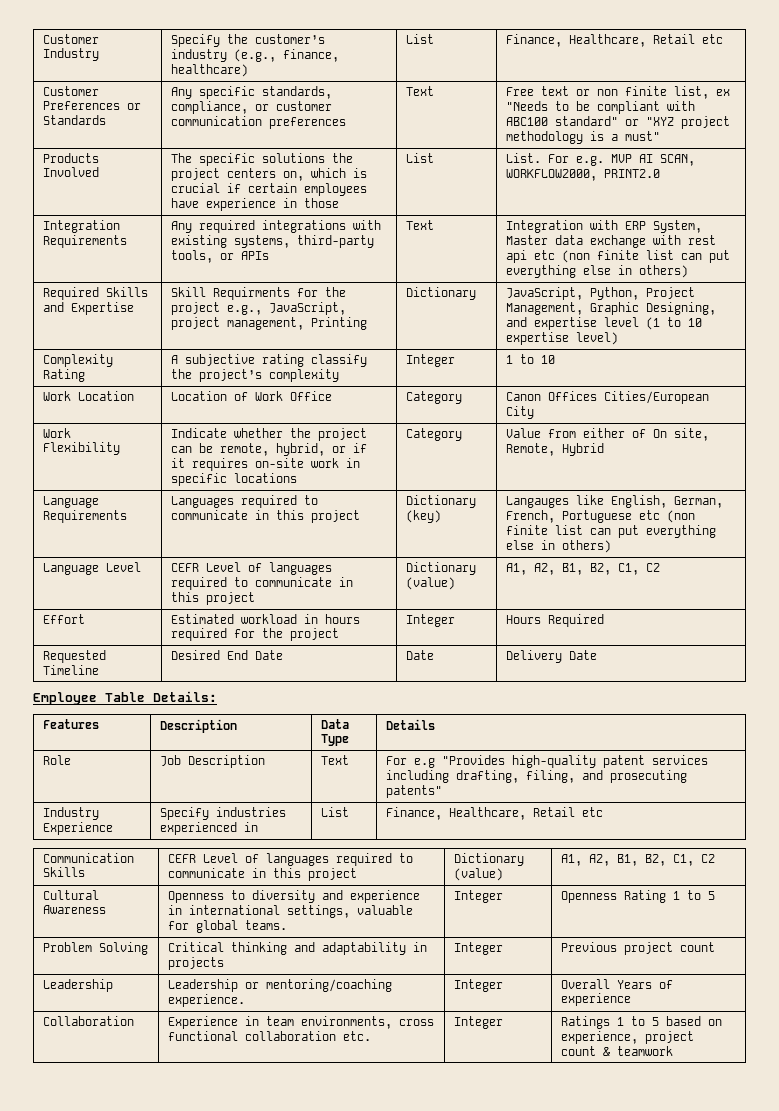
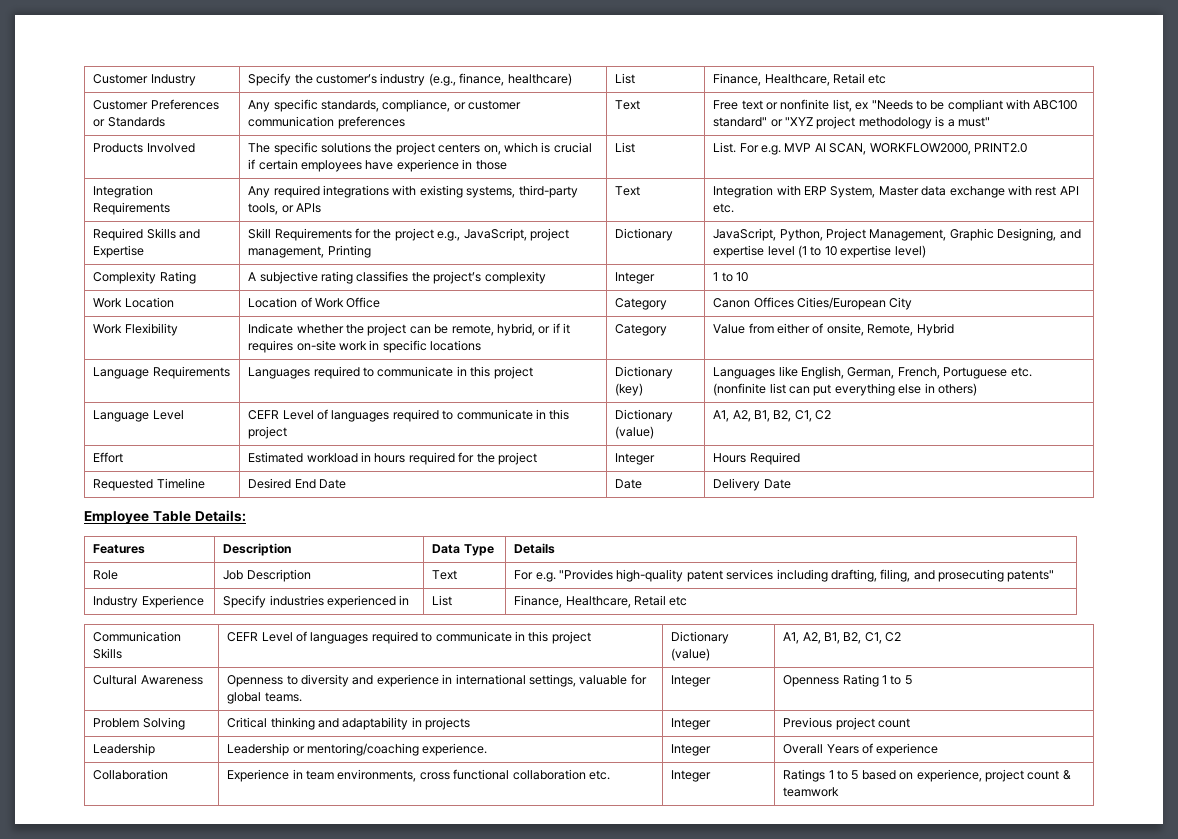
- Customer Preferences or Standards | Any specific standards, compliance, or customer communication preferences | Text | Free text or non finite list, ex "Needs to be compliant with ABC100 standard" or "XYZ project methodology is a must"
+ Customer Preferences or Standards | Any specific standards, compliance, or customer communication preferences | Text | Free text or nonfinite list, ex "Needs to be compliant with ABC100 standard" or "XYZ project methodology is a must"
- Integration Requirements | Any required integrations with existing systems, third-party tools, or APIs | Text | Integration with ERP System, Master data exchange with rest api etc (non finite list can put everything else in others)
+ Integration Requirements | Any required integrations with existing systems, third-party tools, or APIs | Text | Integration with ERP System, Master data exchange with rest API etc.
- Required Skills and Expertise | Skill Requirments for the project e.g., JavaScript, project management, Printing | Dictionary | JavaScript, Python, Project Management, Graphic Designing, and expertise level (1 to 10 expertise level)
+ Required Skills and Expertise | Skill Requirements for the project e.g., JavaScript, project management, Printing | Dictionary | JavaScript, Python, Project Management, Graphic Designing, and expertise level (1 to 10 expertise level)
- Complexity Rating | A subjective rating classify the project’s complexity | Integer | 1 to 10
+ Complexity Rating | A subjective rating classifies the project’s complexity | Integer | 1 to 10
- Work Flexibility | Indicate whether the project can be remote, hybrid, or if it requires on-site work in specific locations | Category | Value from either of On site, Remote, Hybrid
+ Work Flexibility | Indicate whether the project can be remote, hybrid, or if it requires on-site work in specific locations | Category | Value from either of onsite, Remote, Hybrid
- Language Requirements | Languages required to communicate in this project | Dictionary (key) | Langauges like English, German, French, Portuguese etc (non finite list can put everything else in others)
+ Language Requirements | Languages required to communicate in this project | Dictionary (key) | Languages like English, German, French, Portuguese etc. (nonfinite list can put everything else in others)
- Role | Job Description | Text | For e.g "Provides high-quality patent services including drafting, filing, and prosecuting patents"
+ Role | Job Description | Text | For e.g. "Provides high-quality patent services including drafting, filing, and prosecuting patents"

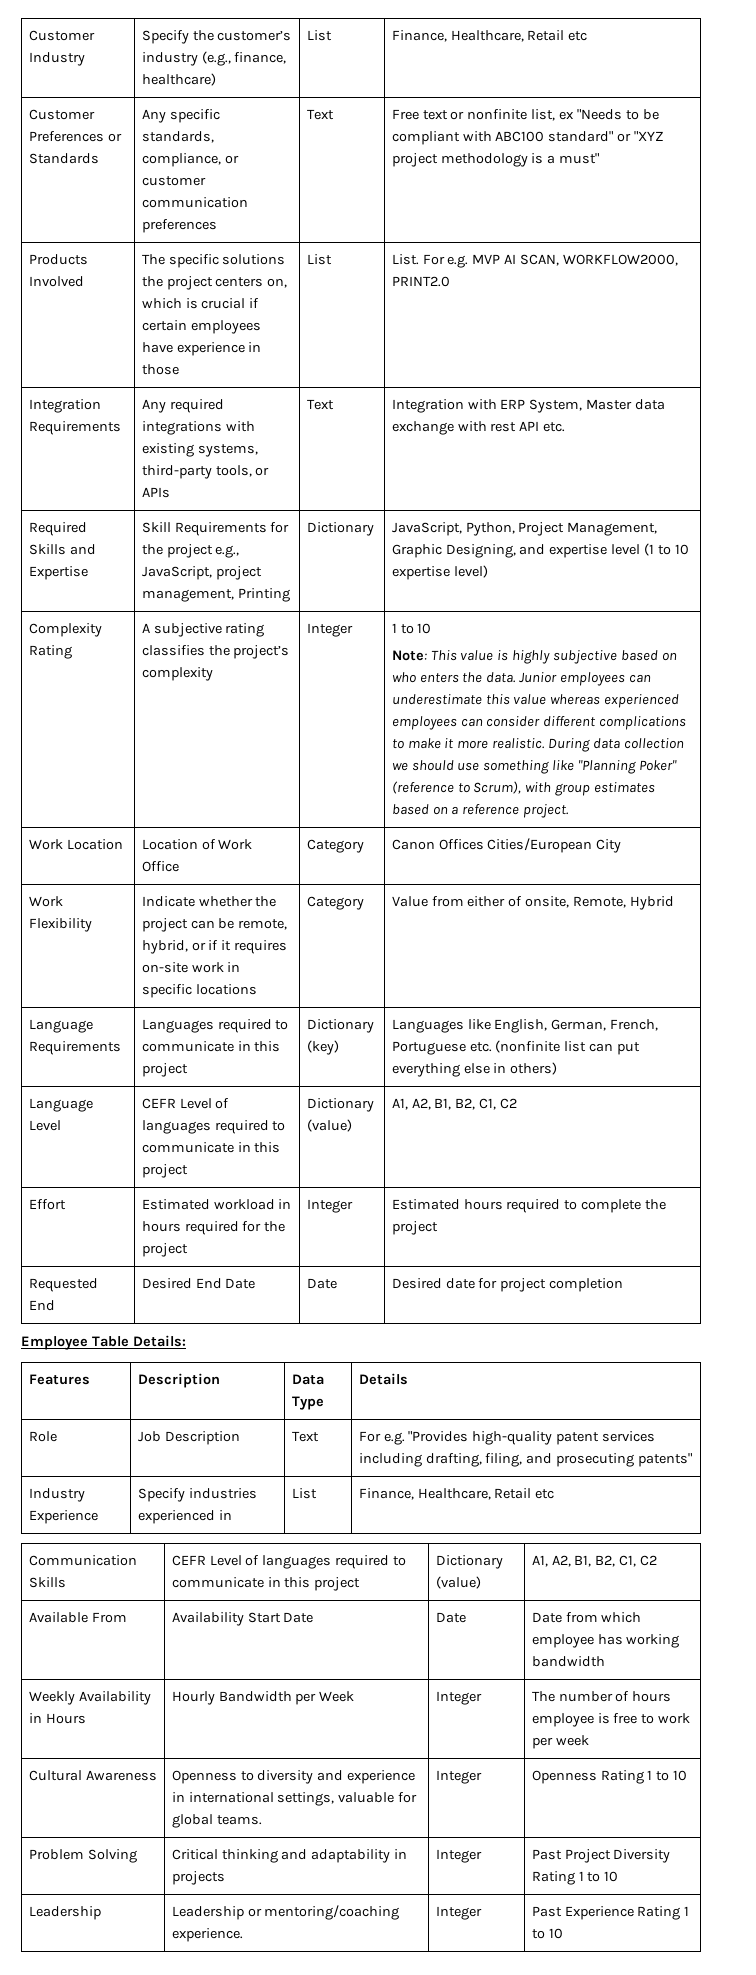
+ Note: This value is highly subjective based on who enters the data. Junior employees can underestimate this value whereas experienced employees can consider different complications to make it more realistic. During data collection we should use something like "Planning Poker" (reference to Scrum), with group estimates based on a reference project.
- Effort | Estimated workload in hours required for the project | Integer | Hours Required
+ Effort | Estimated workload in hours required for the project | Integer | Estimated hours required to complete the project
- Requested Timeline | Desired End Date | Date | Delivery Date
+ Requested End | Desired End Date | Date | Desired date for project completion
+ Available From | Availability Start Date | Date | Date from which employee has working bandwidth
+ Weekly Availability in Hours | Hourly Bandwidth per Week | Integer | The number of hours employee is free to work per week
- Cultural Awareness | Openness to diversity and experience in international settings, valuable for global teams. | Integer | Openness Rating 1 to 5
+ Cultural Awareness | Openness to diversity and experience in international settings, valuable for global teams. | Integer | Openness Rating 1 to 10
- Problem Solving | Critical thinking and adaptability in projects | Integer | Previous project count
+ Problem Solving | Critical thinking and adaptability in projects | Integer | Past Project Diversity Rating 1 to 10
- Leadership | Leadership or mentoring/coaching experience. | Integer | Overall Years of experience
- Collaboration | Experience in team environments, cross functional collaboration etc. | Integer | Ratings 1 to 5 based on experience, project count & teamwork
+ Leadership | Leadership or mentoring/coaching experience. | Integer | Past Experience Rating 1 to 10

